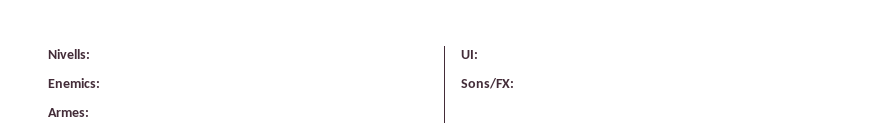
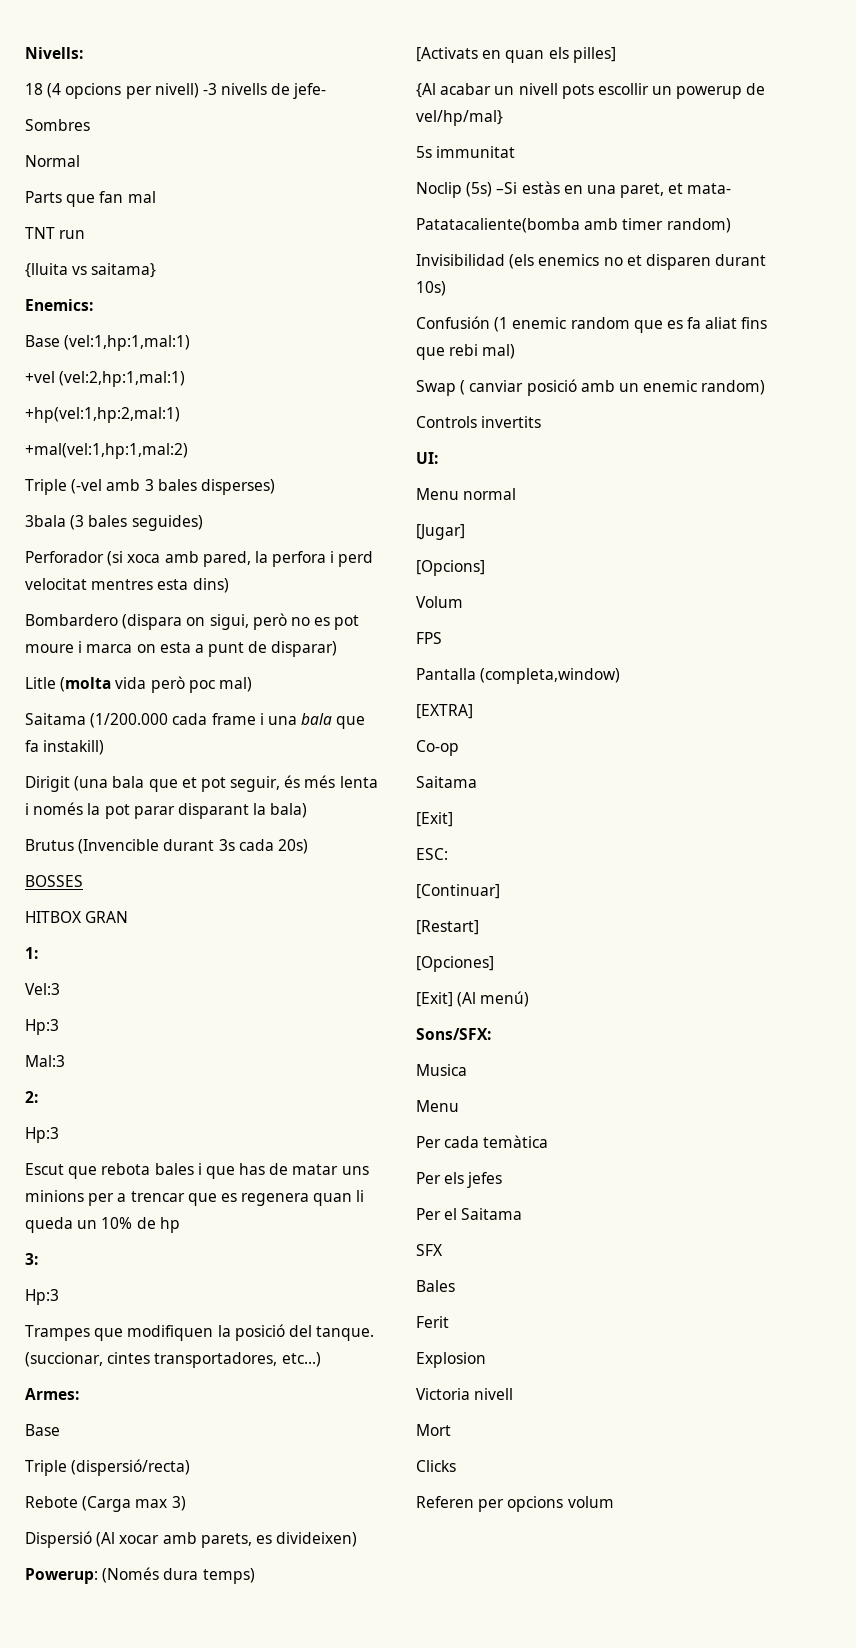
+ 18 (4 opcions per nivell) -3 nivells de jefe-
+ Sombres
+ Normal
+ Parts que fan mal
+ TNT run
+ {lluita vs saitama}
  Enemics:
+ Base (vel:1,hp:1,mal:1)
+ +vel (vel:2,hp:1,mal:1)
+ +hp(vel:1,hp:2,mal:1)
+ +mal(vel:1,hp:1,mal:2)
+ Triple (-vel amb 3 bales disperses)
+ 3bala (3 bales seguides)
+ Perforador (si xoca amb pared, la perfora i perd velocitat mentres esta dins)
+ Bombardero (dispara on sigui, però no es pot moure i marca on esta a punt de disparar)
+ Litle (molta vida però poc mal)
+ Saitama (1/200.000 cada frame i una bala que fa instakill)
+ Dirigit (una bala que et pot seguir, és més lenta i només la pot parar disparant la bala)
+ Brutus (Invencible durant 3s cada 20s)
+ BOSSES
+ HITBOX GRAN
+ 1:
+ Vel:3
+ Hp:3
+ Mal:3
+ 2:
+ Hp:3
+ Escut que rebota bales i que has de matar uns minions per a trencar que es regenera quan li queda un 10% de hp
+ 3:
+ Hp:3
+ Trampes que modifiquen la posició del tanque. (succionar, cintes transportadores, etc...)
  Armes:
+ Base
+ Triple (dispersió/recta)
+ Rebote (Carga max 3)
+ Dispersió (Al xocar amb parets, es divideixen)
+ Powerup: (Només dura temps)
+ [Activats en quan els pilles]
+ {Al acabar un nivell pots escollir un powerup de vel/hp/mal}
+ 5s immunitat
+ Noclip (5s) –Si estàs en una paret, et mata-
+ Patatacaliente(bomba amb timer random)
+ Invisibilidad (els enemics no et disparen durant 10s)
+ Confusión (1 enemic random que es fa aliat fins que rebi mal)
+ Swap ( canviar posició amb un enemic random)
+ Controls invertits
  UI:
- Sons/FX:
+ Menu normal
+ [Jugar]
+ [Opcions]
+ Volum
+ FPS
+ Pantalla (completa,window)
+ [EXTRA]
+ Co-op
+ Saitama
+ [Exit]
+ ESC:
+ [Continuar]
+ [Restart]
+ [Opciones]
+ [Exit] (Al menú)
+ Sons/SFX:
+ Musica
+ Menu
+ Per cada temàtica
+ Per els jefes
+ Per el Saitama
+ SFX
+ Bales
+ Ferit
+ Explosion
+ Victoria nivell
+ Mort
+ Clicks
+ Referen per opcions volum

